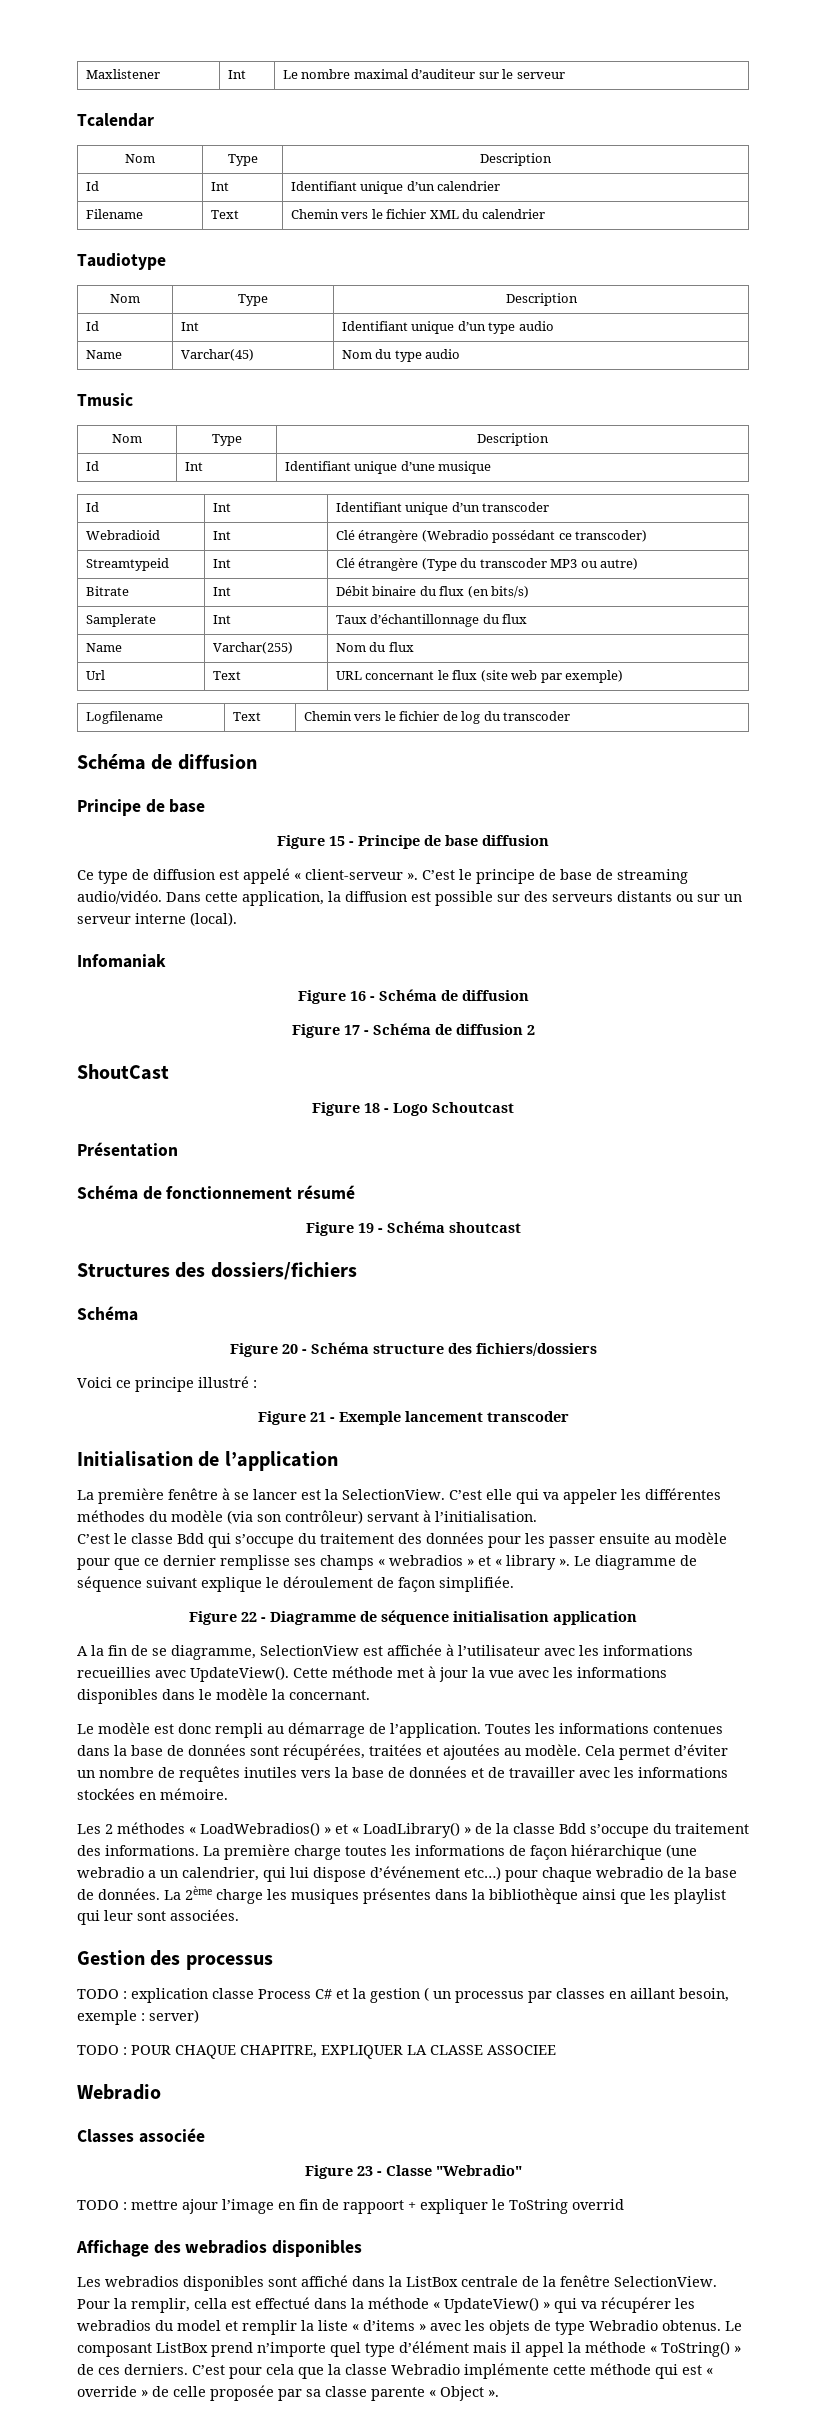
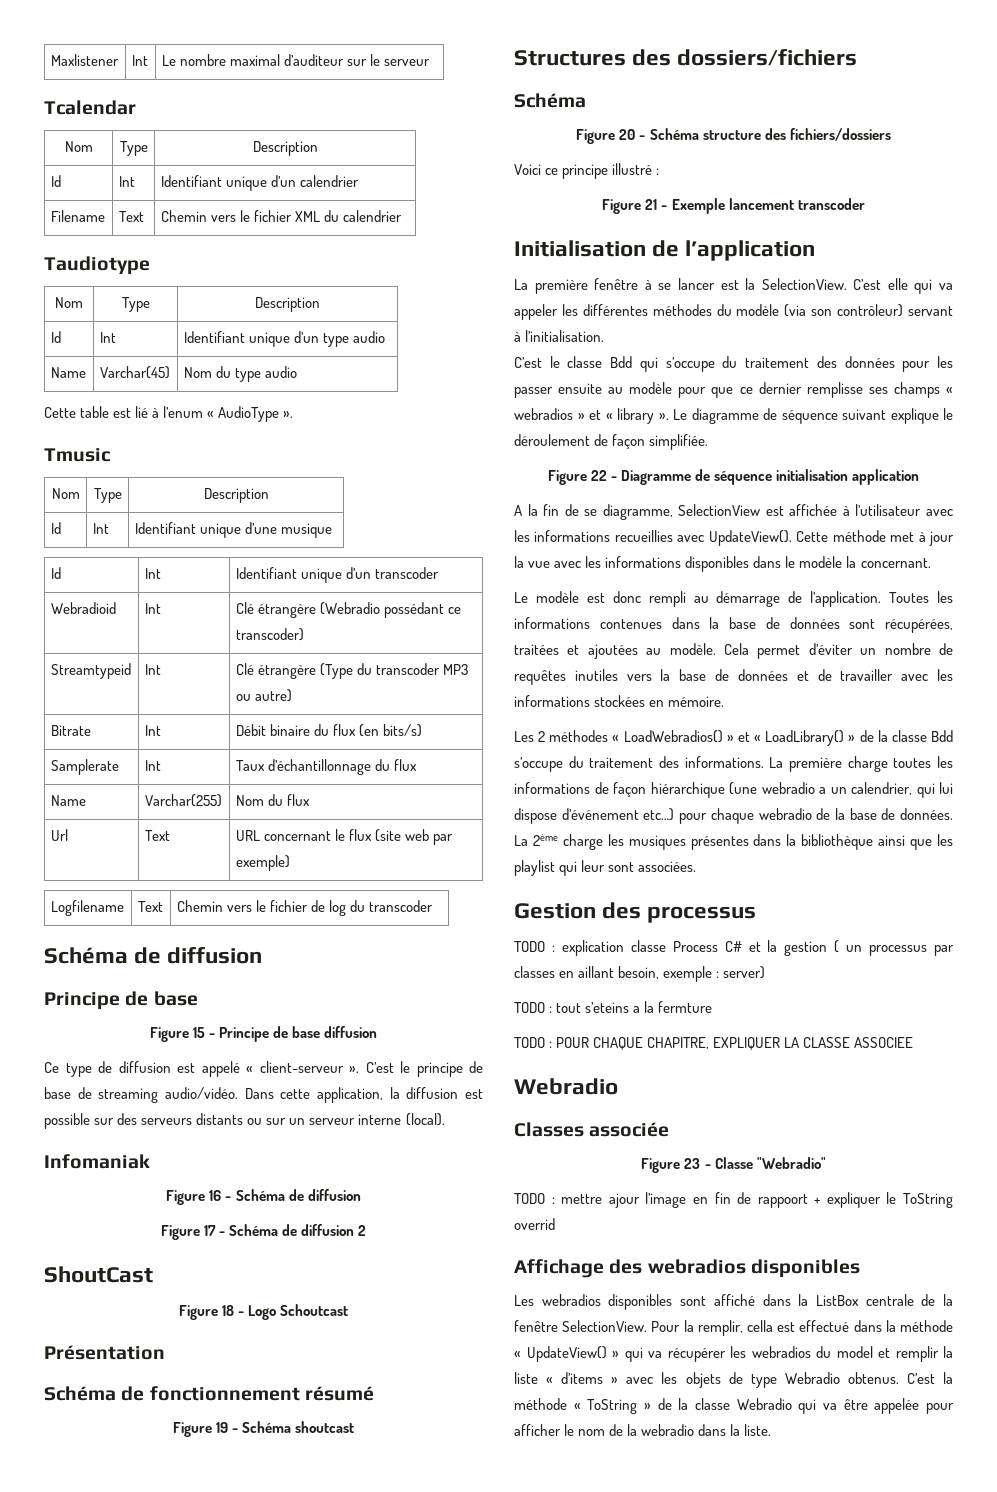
+ Cette table est lié à l’enum « AudioType ».
+ TODO : tout s’eteins a la fermture
- Le composant ListBox prend n’importe quel type d’élément mais il appel la méthode « ToString() » de ces derniers. C’est pour cela que la classe Webradio implémente cette méthode qui est « override » de celle proposée par sa classe parente « Object ».
+ C’est la méthode « ToString » de la classe Webradio qui va être appelée pour afficher le nom de la webradio dans la liste.

